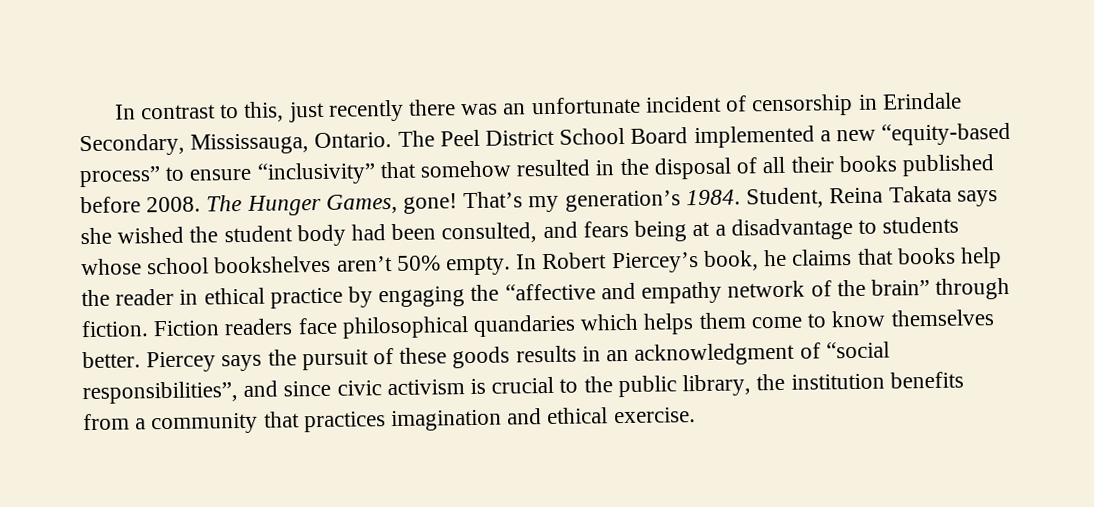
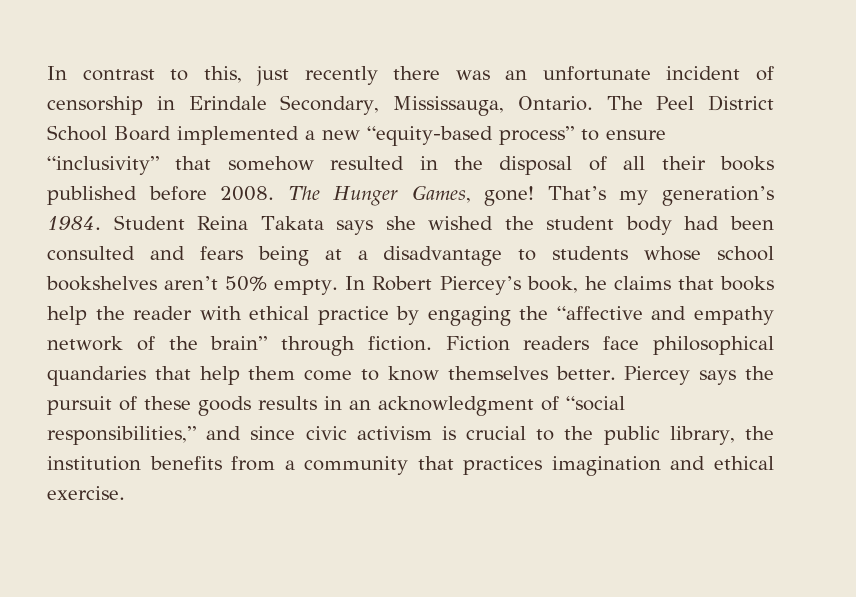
- Student, Reina Takata says she wished the student body had been consulted, and fears being at a disadvantage to students whose school bookshelves aren’t 50% empty.
+ Student Reina Takata says she wished the student body had been consulted and fears being at a disadvantage to students whose school bookshelves aren’t 50% empty.
- In Robert Piercey’s book, he claims that books help the reader in ethical practice by engaging the “affective and empathy network of the brain” through fiction.
+ In Robert Piercey’s book, he claims that books help the reader with ethical practice by engaging the “affective and empathy network of the brain” through fiction.
- Fiction readers face philosophical quandaries which helps them come to know themselves better.
+ Fiction readers face philosophical quandaries that help them come to know themselves better.
- Piercey says the pursuit of these goods results in an acknowledgment of “social responsibilities”, and since civic activism is crucial to the public library, the institution benefits from a community that practices imagination and ethical exercise.
+ Piercey says the pursuit of these goods results in an acknowledgment of “social responsibilities,” and since civic activism is crucial to the public library, the institution benefits from a community that practices imagination and ethical exercise.

